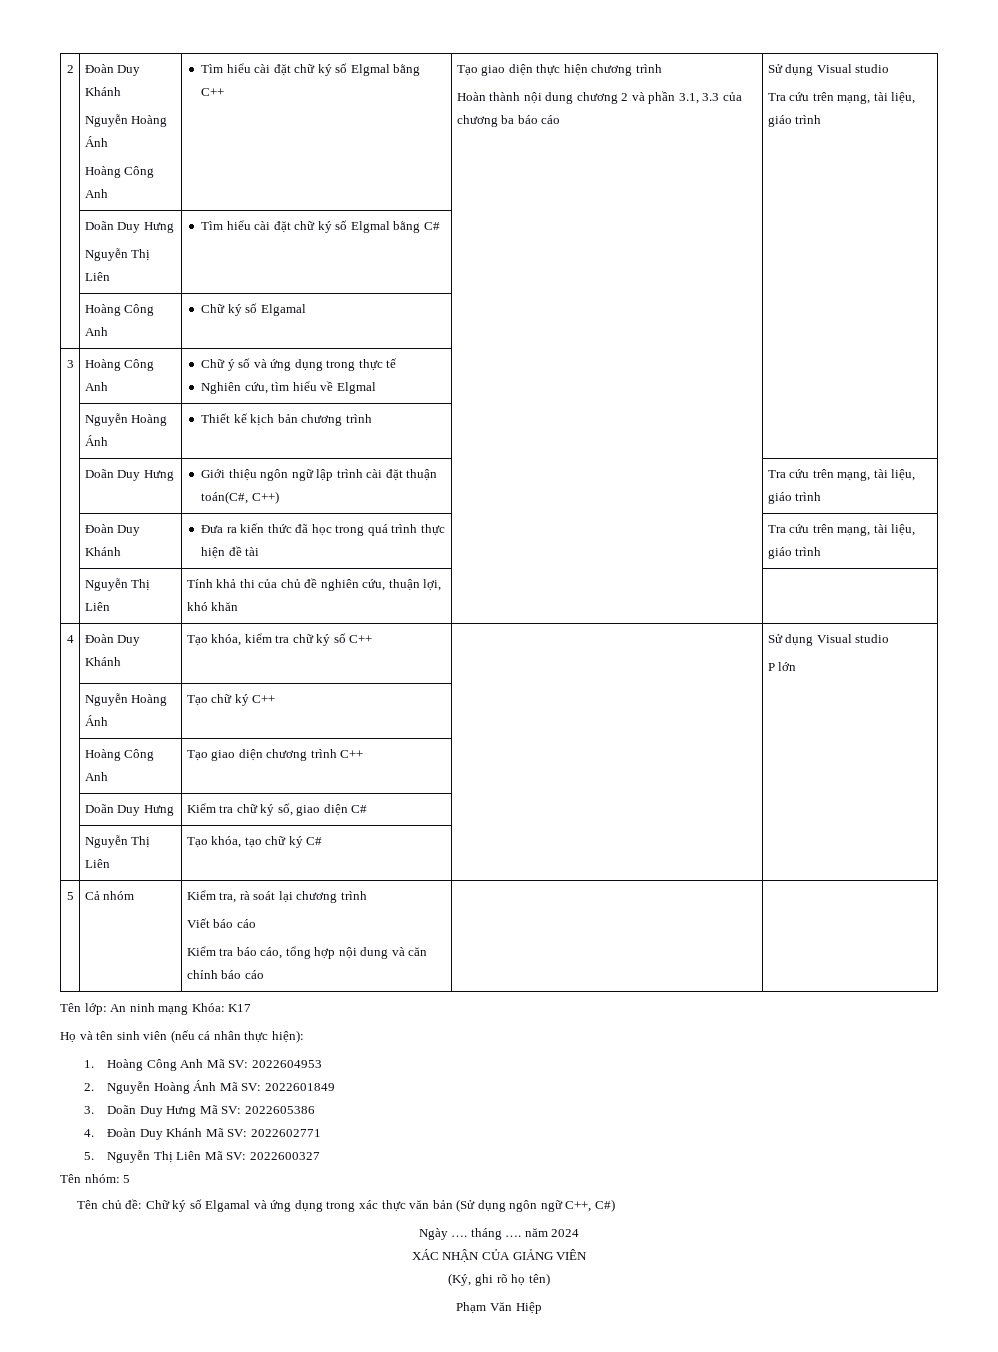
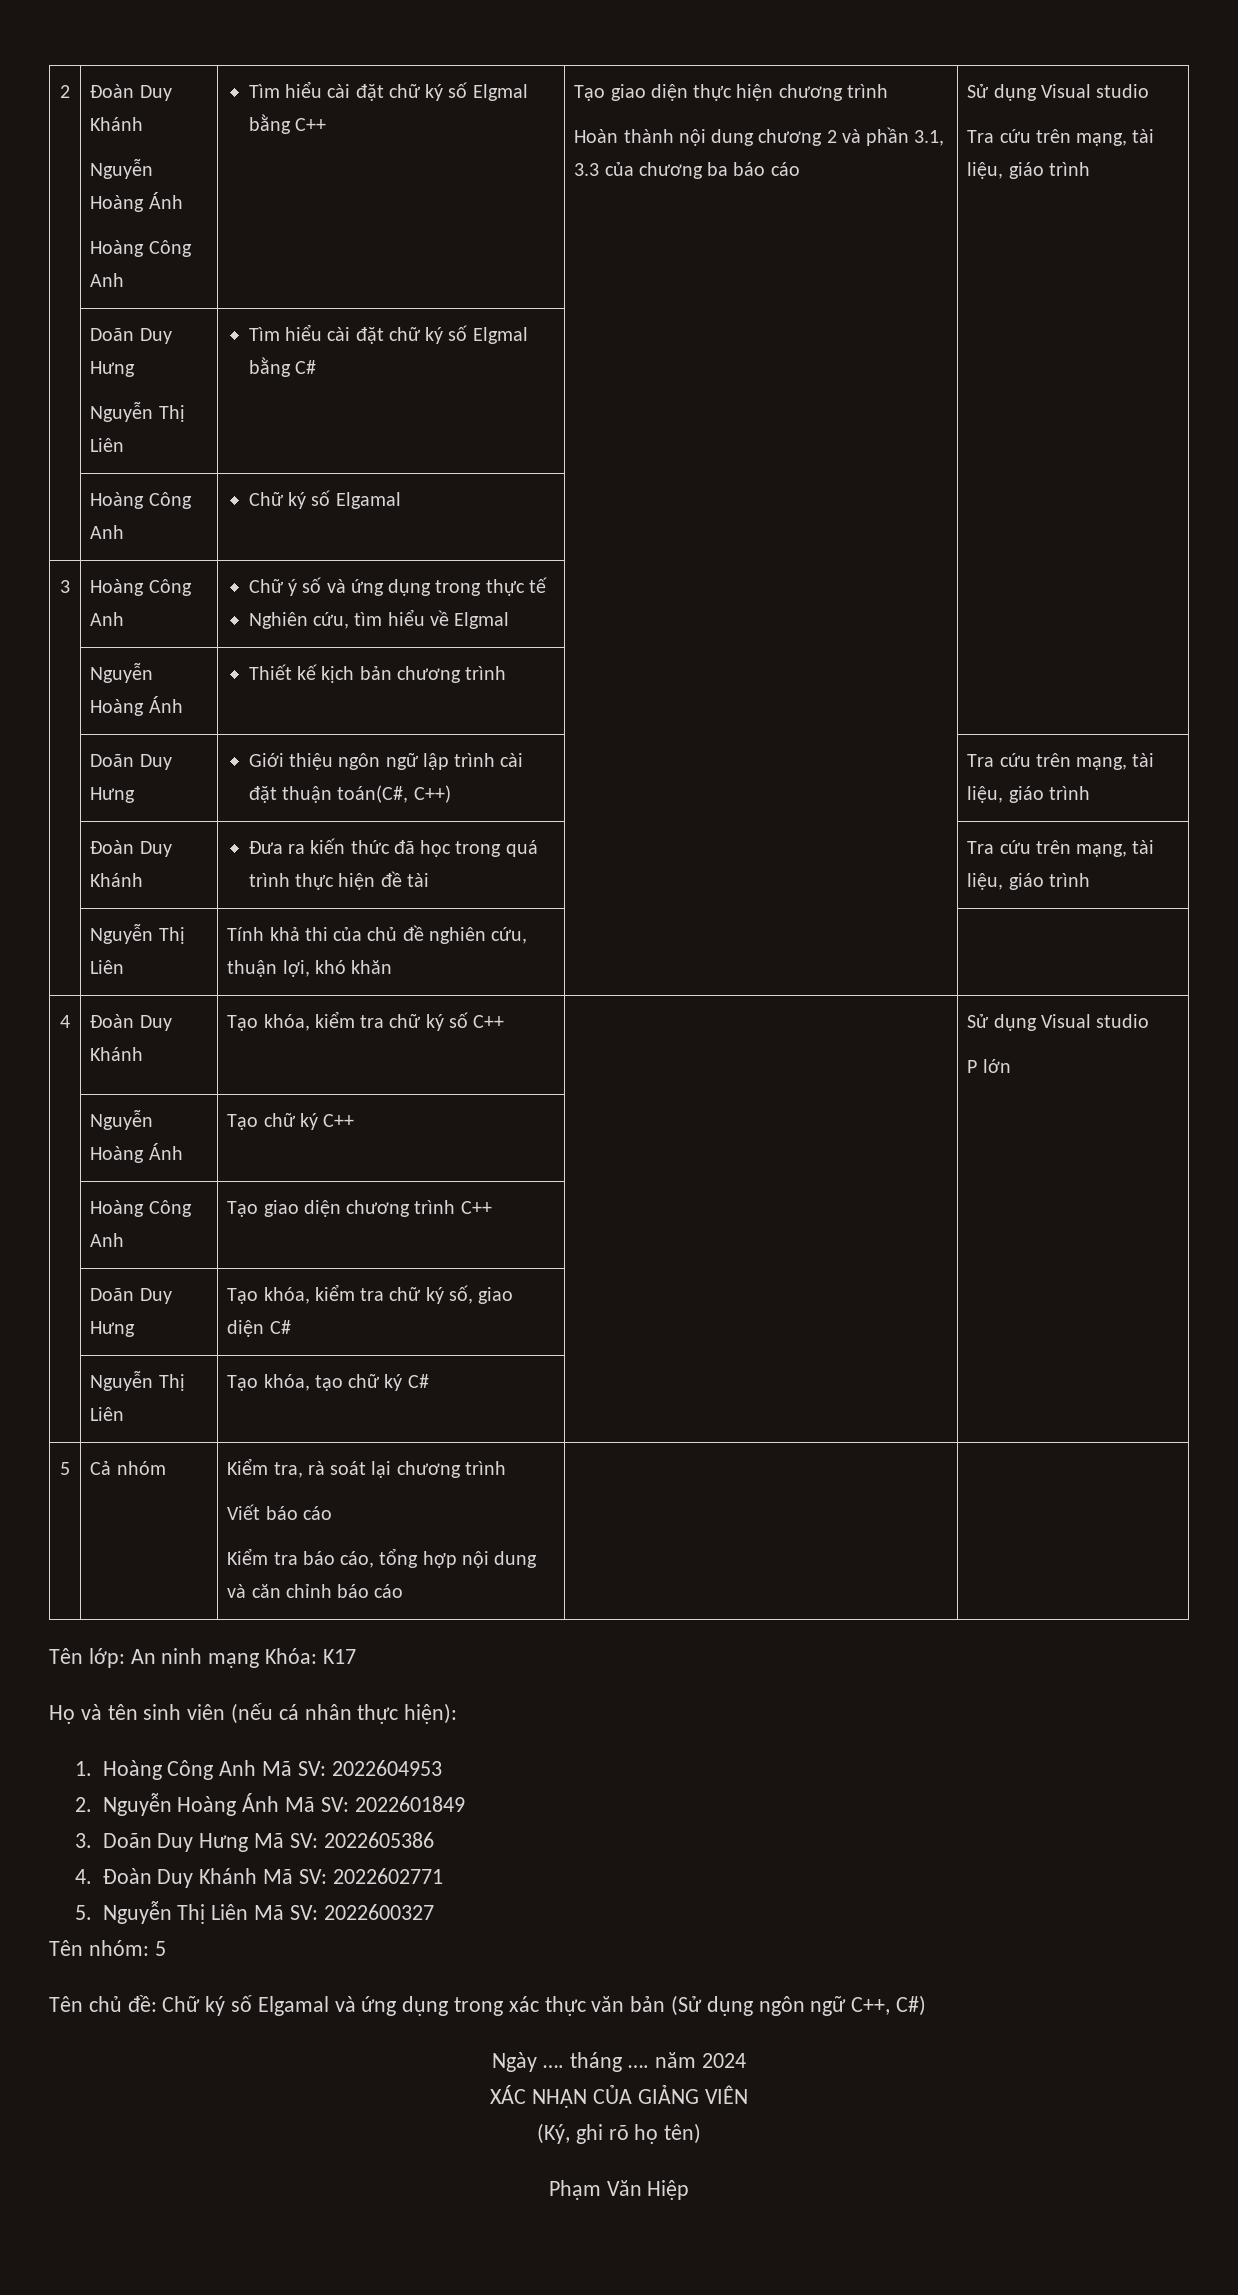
- | Doãn Duy Hưng | Kiểm tra chữ ký số, giao diện C# | |
+ | Doãn Duy Hưng | Tạo khóa, kiểm tra chữ ký số, giao diện C# | |

